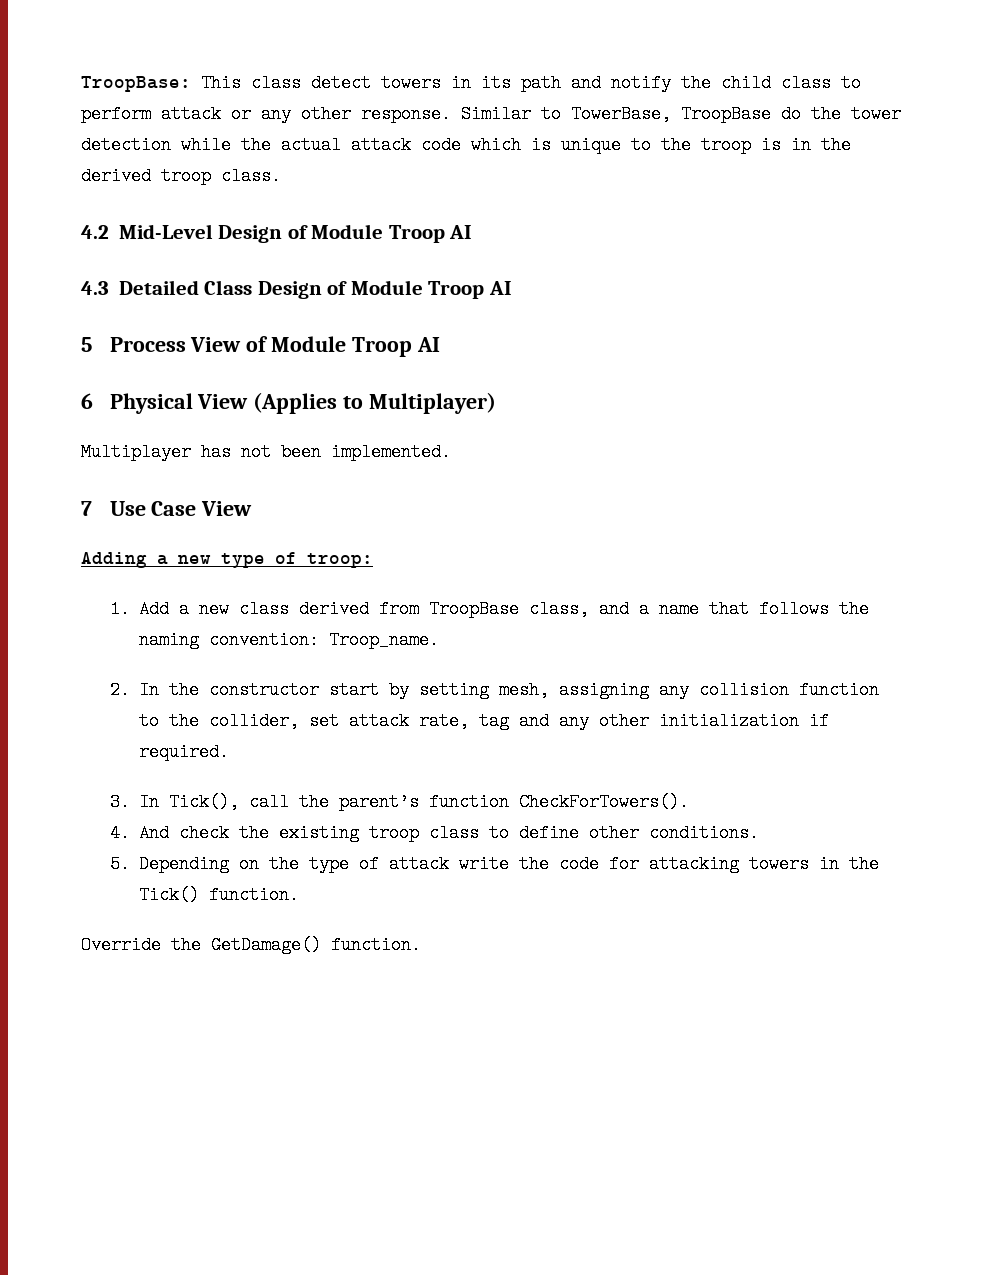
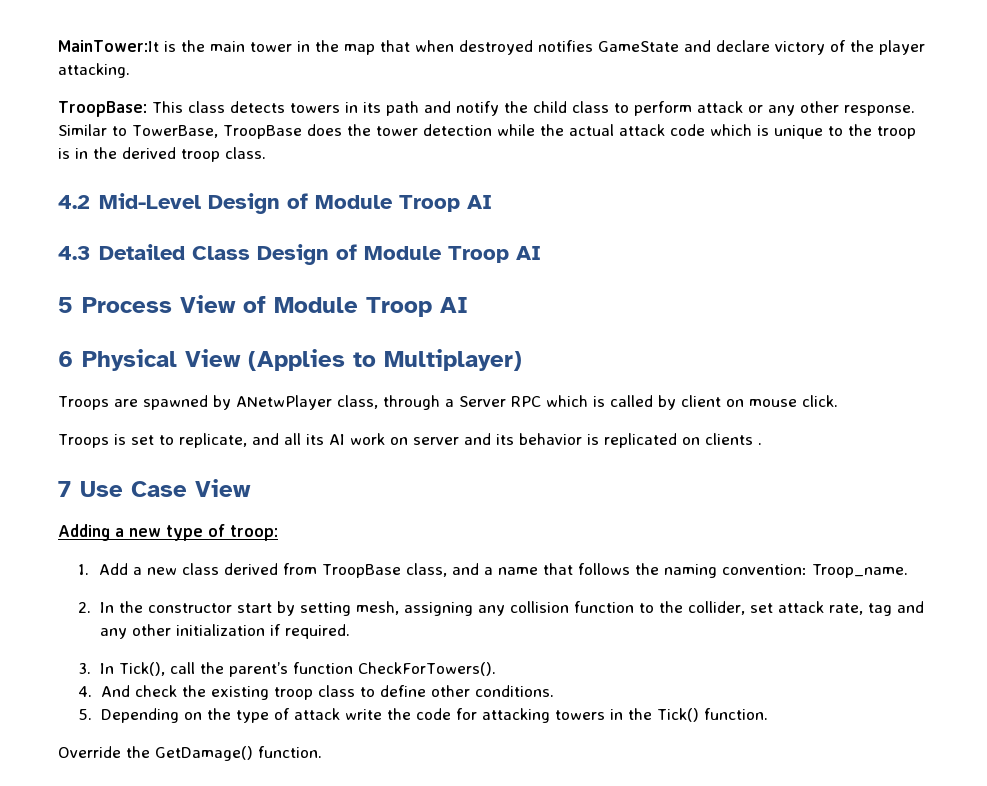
+ MainTower:It is the main tower in the map that when destroyed notifies GameState and declare victory of the player attacking.
- TroopBase: This class detect towers in its path and notify the child class to perform attack or any other response.
+ TroopBase: This class detects towers in its path and notify the child class to perform attack or any other response.
- Similar to TowerBase, TroopBase do the tower detection while the actual attack code which is unique to the troop is in the derived troop class.
+ Similar to TowerBase, TroopBase does the tower detection while the actual attack code which is unique to the troop is in the derived troop class.
- Multiplayer has not been implemented.
+ Troops are spawned by ANetwPlayer class, through a Server RPC which is called by client on mouse click.
+ Troops is set to replicate, and all its AI work on server and its behavior is replicated on clients .

